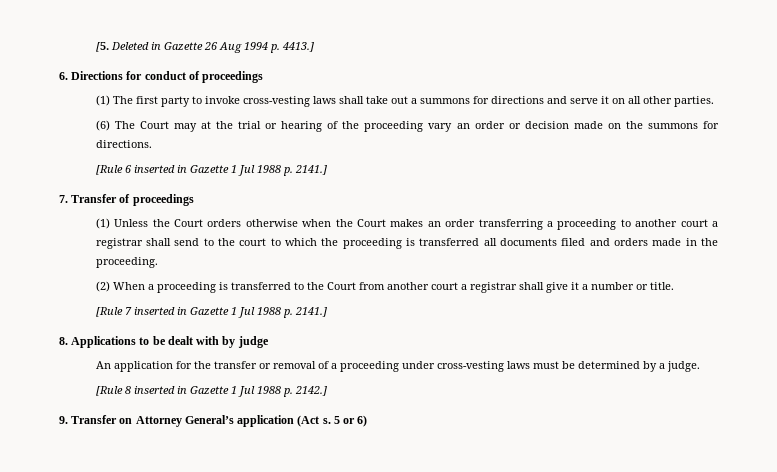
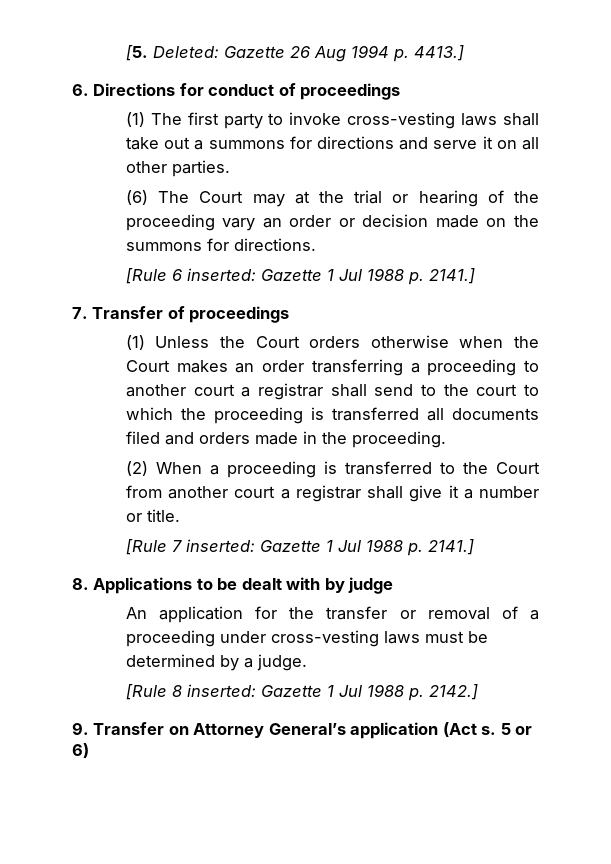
- [5. Deleted in Gazette 26 Aug 1994 p. 4413.]
+ [5. Deleted: Gazette 26 Aug 1994 p. 4413.]
- [Rule 6 inserted in Gazette 1 Jul 1988 p. 2141.]
+ [Rule 6 inserted: Gazette 1 Jul 1988 p. 2141.]
- [Rule 7 inserted in Gazette 1 Jul 1988 p. 2141.]
+ [Rule 7 inserted: Gazette 1 Jul 1988 p. 2141.]
- [Rule 8 inserted in Gazette 1 Jul 1988 p. 2142.]
+ [Rule 8 inserted: Gazette 1 Jul 1988 p. 2142.]

